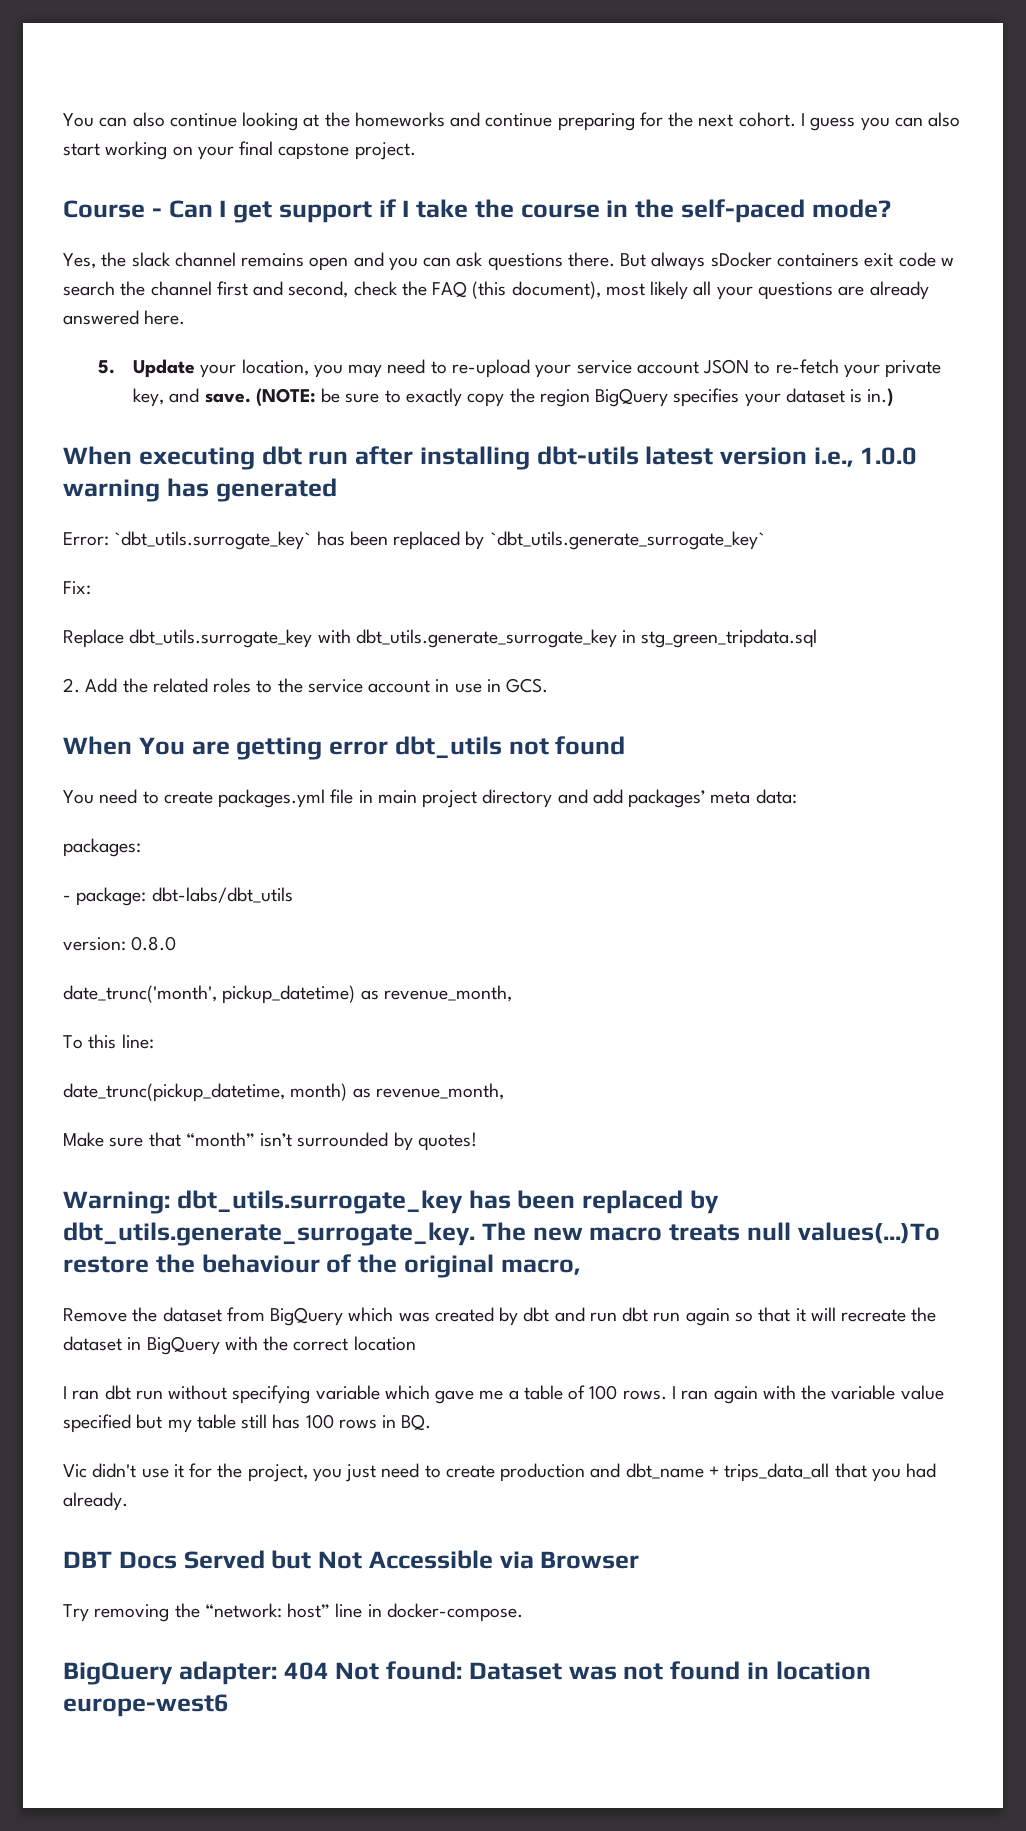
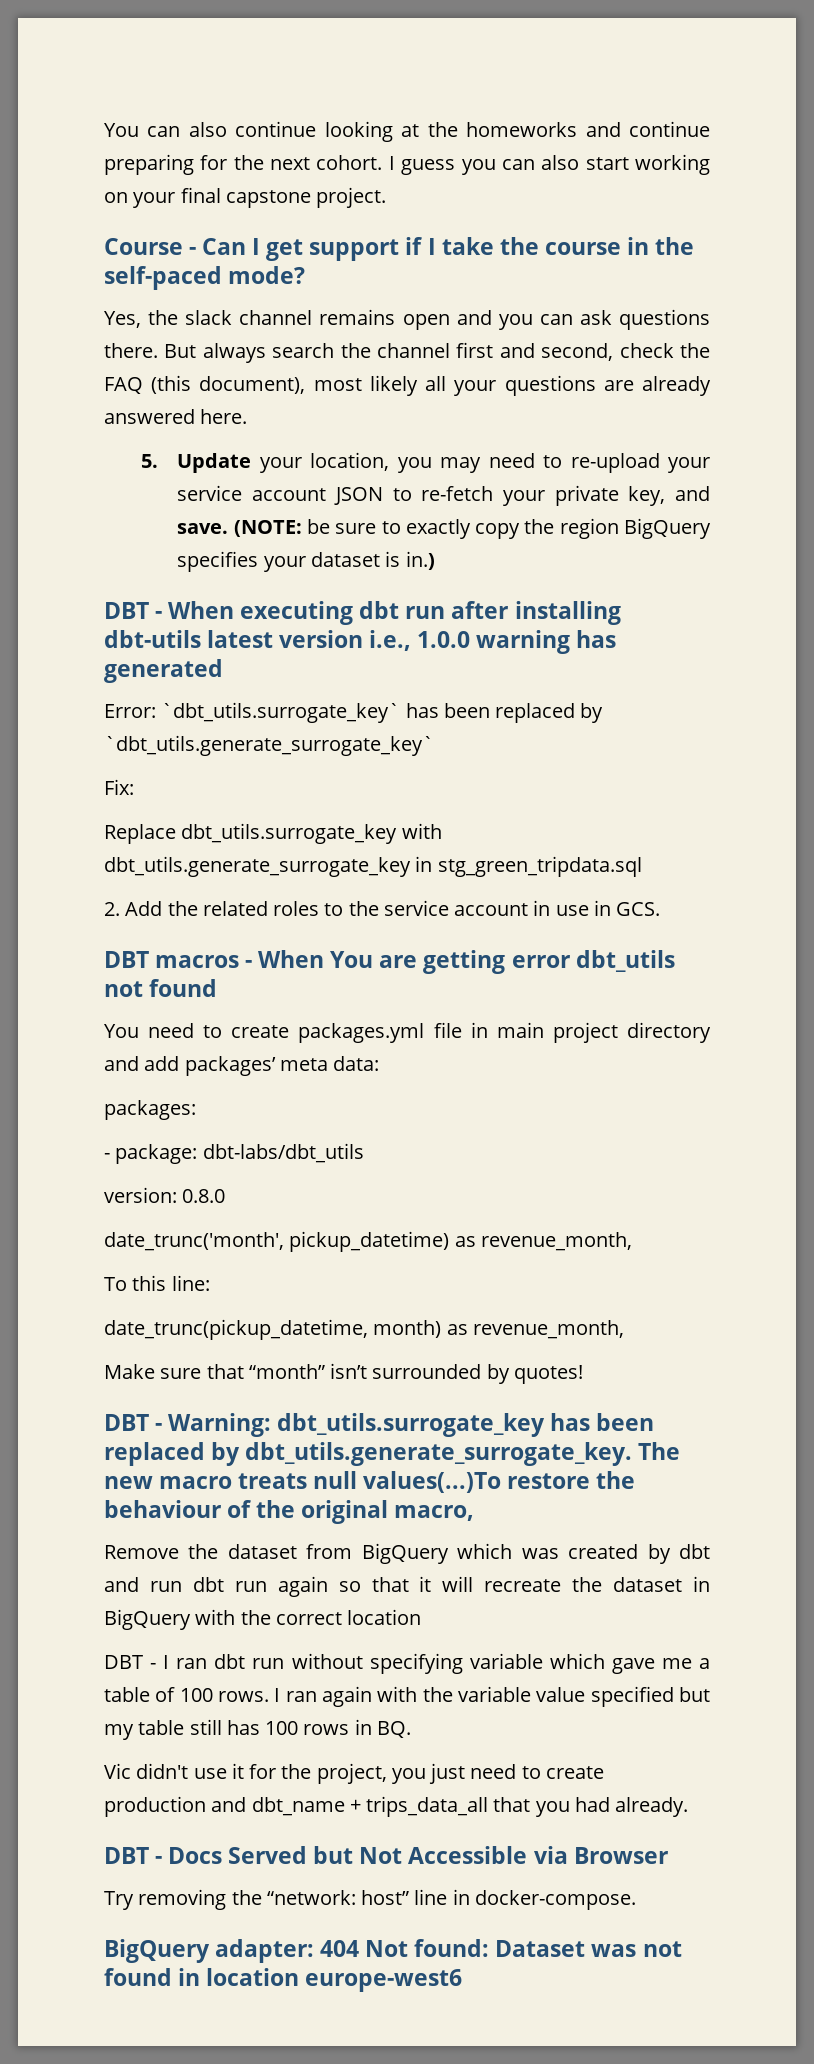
- But always sDocker containers exit code w search the channel first and second, check the FAQ (this document), most likely all your questions are already answered here.
+ But always search the channel first and second, check the FAQ (this document), most likely all your questions are already answered here.
- When executing dbt run after installing dbt-utils latest version i.e., 1.0.0 warning has generated
+ DBT - When executing dbt run after installing dbt-utils latest version i.e., 1.0.0 warning has generated
- When You are getting error dbt_utils not found
+ DBT macros - When You are getting error dbt_utils not found
- Warning: dbt_utils.surrogate_key has been replaced by dbt_utils.generate_surrogate_key. The new macro treats null values(...)To restore the behaviour of the original macro,
+ DBT - Warning: dbt_utils.surrogate_key has been replaced by dbt_utils.generate_surrogate_key. The new macro treats null values(...)To restore the behaviour of the original macro,
- I ran dbt run without specifying variable which gave me a table of 100 rows.
+ DBT - I ran dbt run without specifying variable which gave me a table of 100 rows.
- DBT Docs Served but Not Accessible via Browser
+ DBT - Docs Served but Not Accessible via Browser

